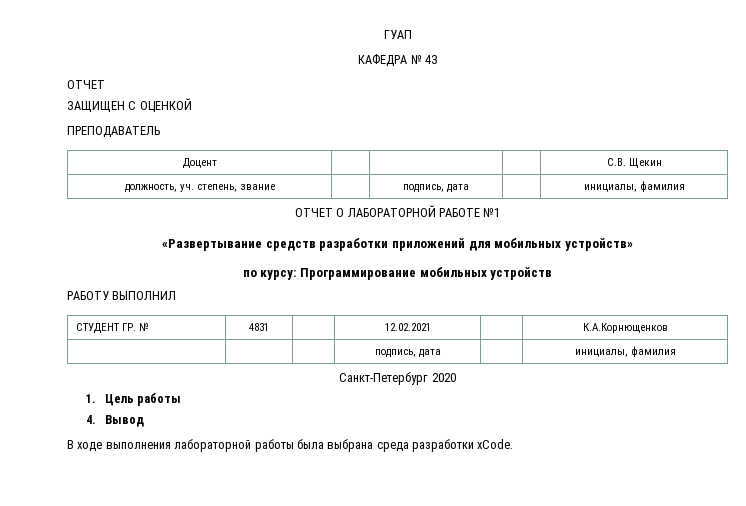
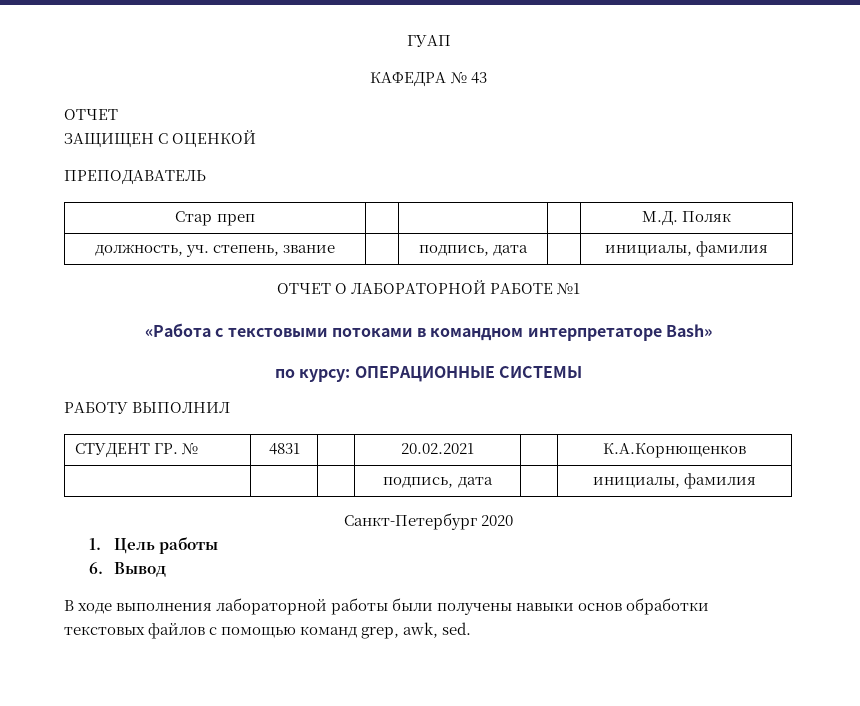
- Доцент | | | | С.В. Щекин
+ Стар преп | | | | М.Д. Поляк
- «Развертывание средств разработки приложений для мобильных устройств»
+ «Работа с текстовыми потоками в командном интерпретаторе Bash»
- по курсу: Программирование мобильных устройств
+ по курсу: ОПЕРАЦИОННЫЕ СИСТЕМЫ
- СТУДЕНТ ГР. № | 4831 | | 12.02.2021 | | К.А.Корнющенков
+ СТУДЕНТ ГР. № | 4831 | | 20.02.2021 | | К.А.Корнющенков
- 4. Вывод
+ 6. Вывод
- В ходе выполнения лабораторной работы была выбрана среда разработки xCode.
+ В ходе выполнения лабораторной работы были получены навыки основ обработки текстовых файлов с помощью команд grep, awk, sed.

